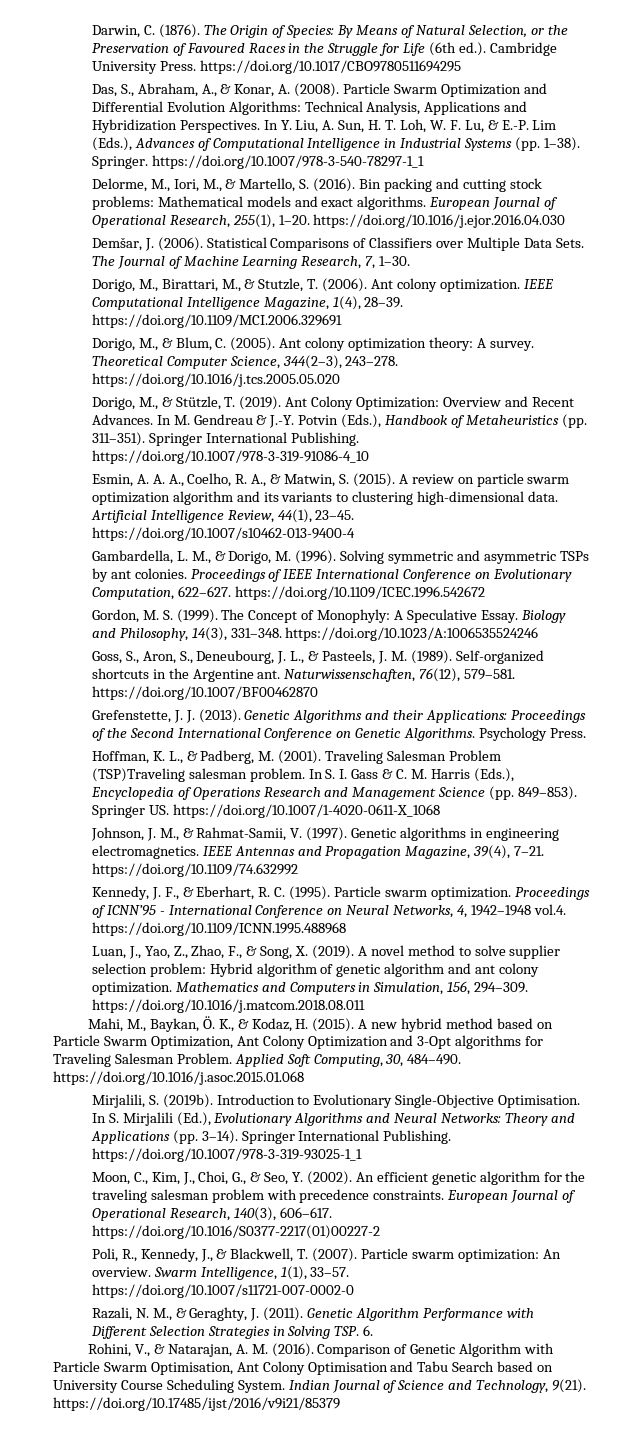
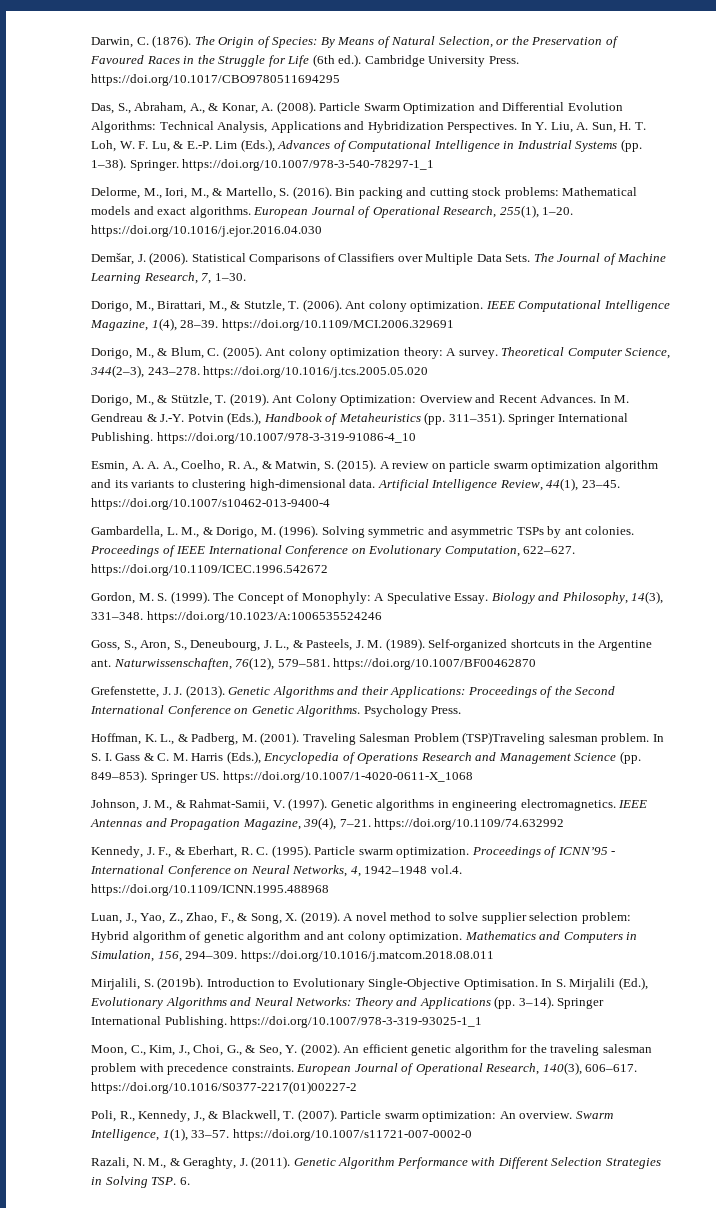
- Mahi, M., Baykan, Ö. K., & Kodaz, H. (2015). A new hybrid method based on Particle Swarm Optimization, Ant Colony Optimization and 3-Opt algorithms for Traveling Salesman Problem. Applied Soft Computing, 30, 484–490. https://doi.org/10.1016/j.asoc.2015.01.068
- Rohini, V., & Natarajan, A. M. (2016). Comparison of Genetic Algorithm with Particle Swarm Optimisation, Ant Colony Optimisation and Tabu Search based on University Course Scheduling System. Indian Journal of Science and Technology, 9(21). https://doi.org/10.17485/ijst/2016/v9i21/85379

